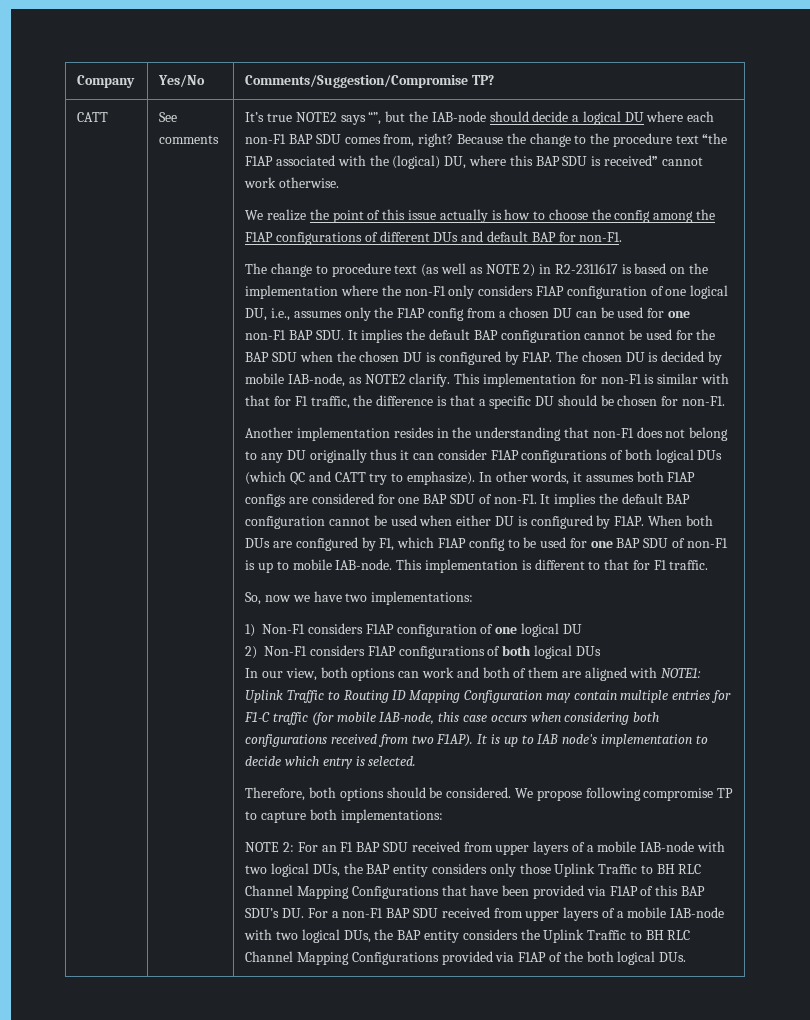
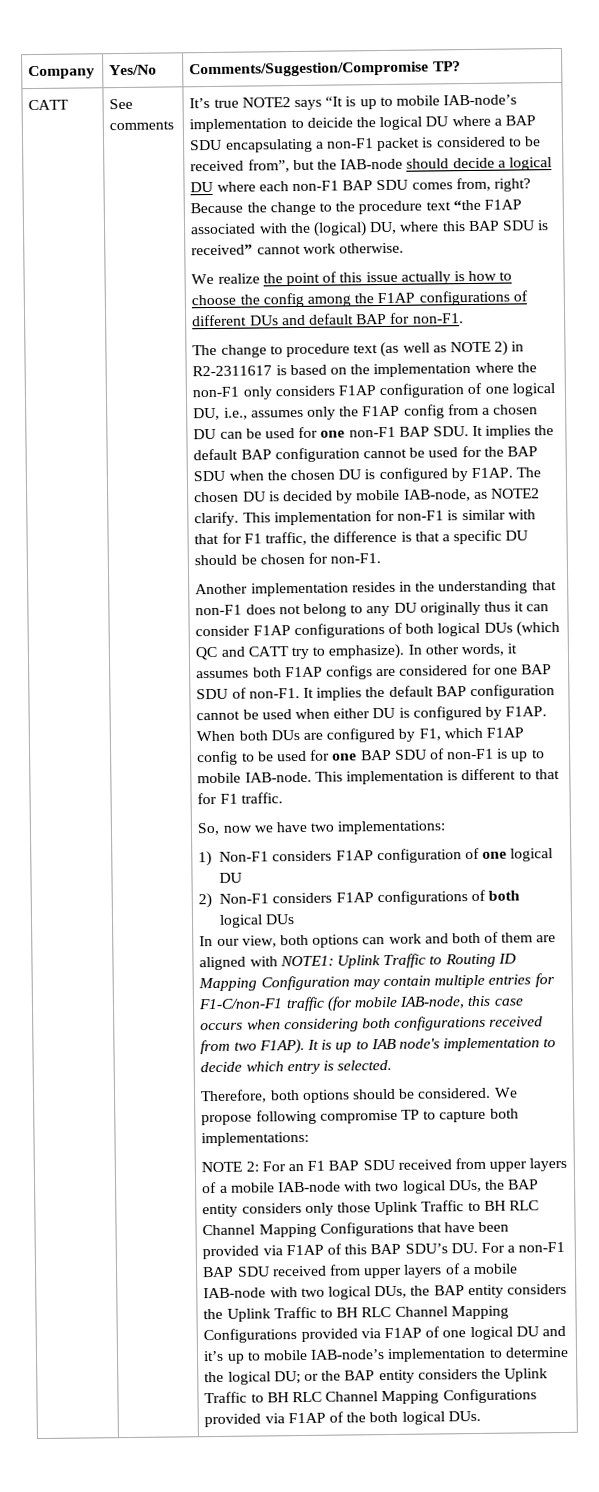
- It’s true NOTE2 says “”, but the IAB-node should decide a logical DU where each non-F1 BAP SDU comes from, right?
+ It’s true NOTE2 says “It is up to mobile IAB-node’s implementation to deicide the logical DU where a BAP SDU encapsulating a non-F1 packet is considered to be received from”, but the IAB-node should decide a logical DU where each non-F1 BAP SDU comes from, right?
- In our view, both options can work and both of them are aligned with NOTE1: Uplink Traffic to Routing ID Mapping Configuration may contain multiple entries for F1-C traffic (for mobile IAB-node, this case occurs when considering both configurations received from two F1AP).
+ In our view, both options can work and both of them are aligned with NOTE1: Uplink Traffic to Routing ID Mapping Configuration may contain multiple entries for F1-C/non-F1 traffic (for mobile IAB-node, this case occurs when considering both configurations received from two F1AP).
- For an F1 BAP SDU received from upper layers of a mobile IAB-node with two logical DUs, the BAP entity considers only those Uplink Traffic to BH RLC Channel Mapping Configurations that have been provided via F1AP of this BAP SDU’s DU. For a non-F1 BAP SDU received from upper layers of a mobile IAB-node with two logical DUs, the BAP entity considers the Uplink Traffic to BH RLC Channel Mapping Configurations provided via F1AP of the both logical DUs.
+ For an F1 BAP SDU received from upper layers of a mobile IAB-node with two logical DUs, the BAP entity considers only those Uplink Traffic to BH RLC Channel Mapping Configurations that have been provided via F1AP of this BAP SDU’s DU. For a non-F1 BAP SDU received from upper layers of a mobile IAB-node with two logical DUs, the BAP entity considers the Uplink Traffic to BH RLC Channel Mapping Configurations provided via F1AP of one logical DU and it’s up to mobile IAB-node’s implementation to determine the logical DU; or the BAP entity considers the Uplink Traffic to BH RLC Channel Mapping Configurations provided via F1AP of the both logical DUs.

